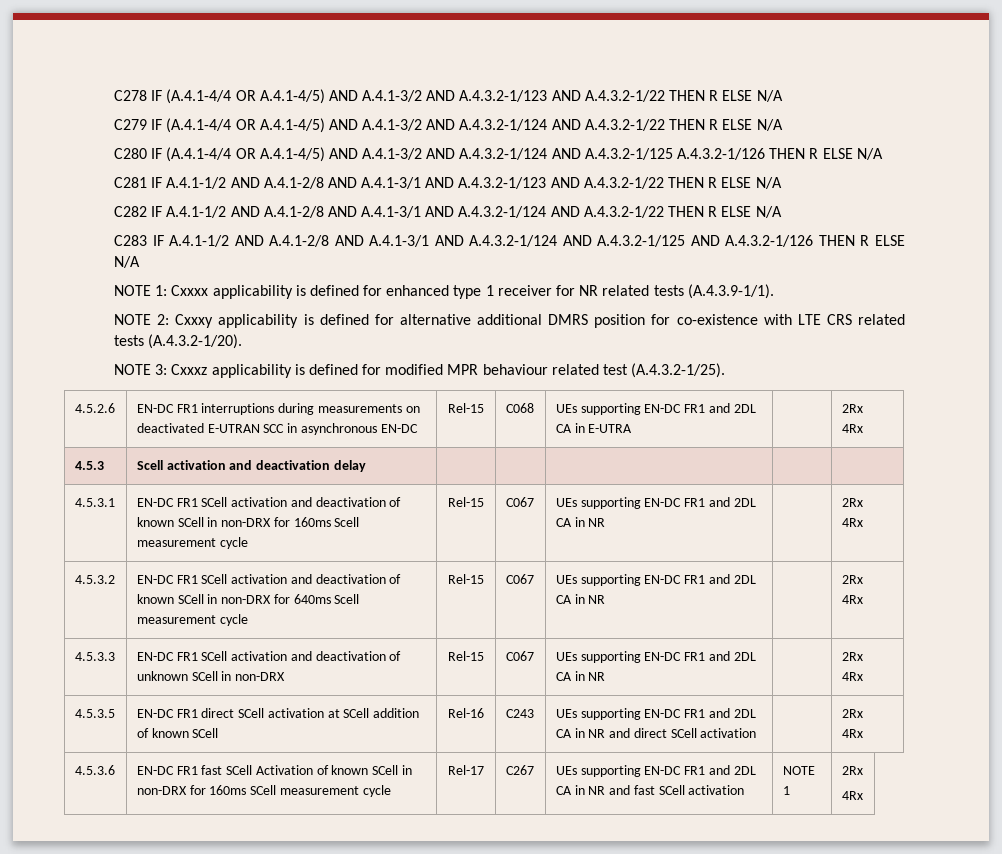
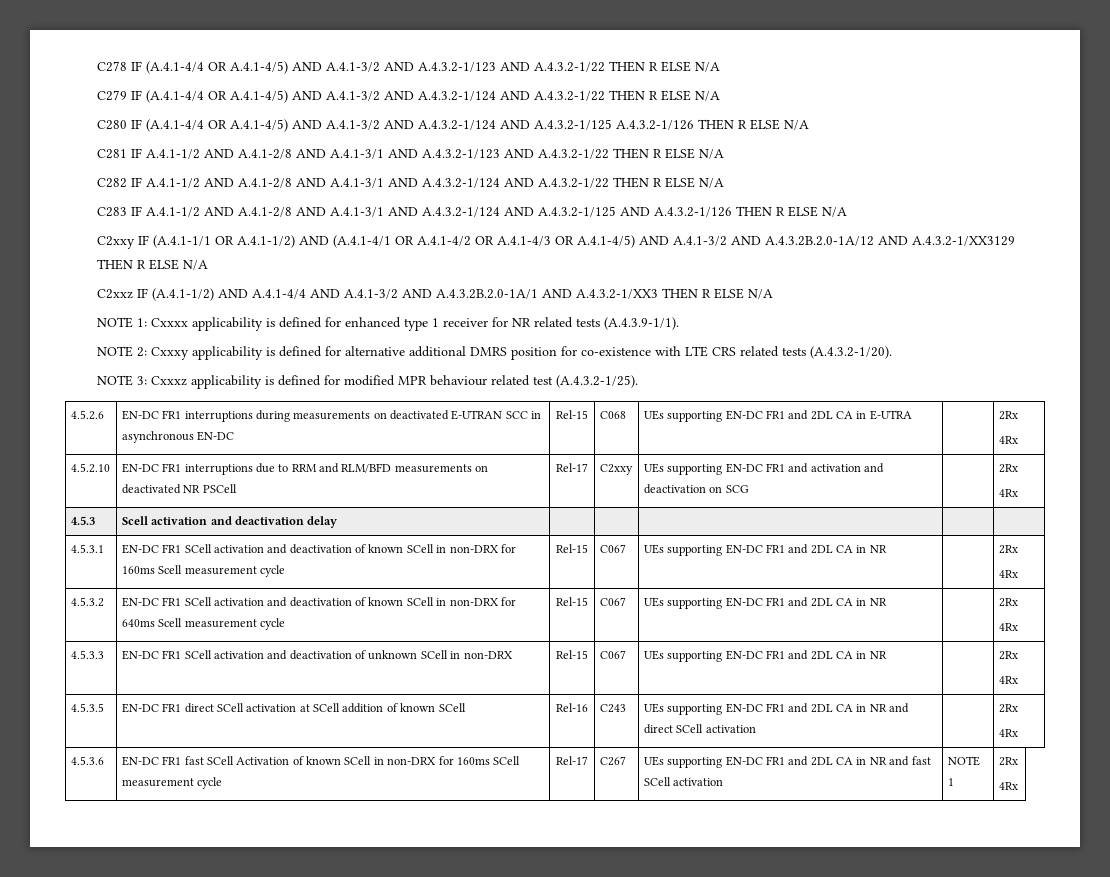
+ C2xxy IF (A.4.1-1/1 OR A.4.1-1/2) AND (A.4.1-4/1 OR A.4.1-4/2 OR A.4.1-4/3 OR A.4.1-4/5) AND A.4.1-3/2 AND A.4.3.2B.2.0-1A/12 AND A.4.3.2-1/XX3129 THEN R ELSE N/A
+ C2xxz IF (A.4.1-1/2) AND A.4.1-4/4 AND A.4.1-3/2 AND A.4.3.2B.2.0-1A/1 AND A.4.3.2-1/XX3 THEN R ELSE N/A
+ 4.5.2.10 | EN-DC FR1 interruptions due to RRM and RLM/BFD measurements on deactivated NR PSCell | Rel-17 | C2xxy | UEs supporting EN-DC FR1 and activation and deactivation on SCG | | 2Rx
+ 4Rx

